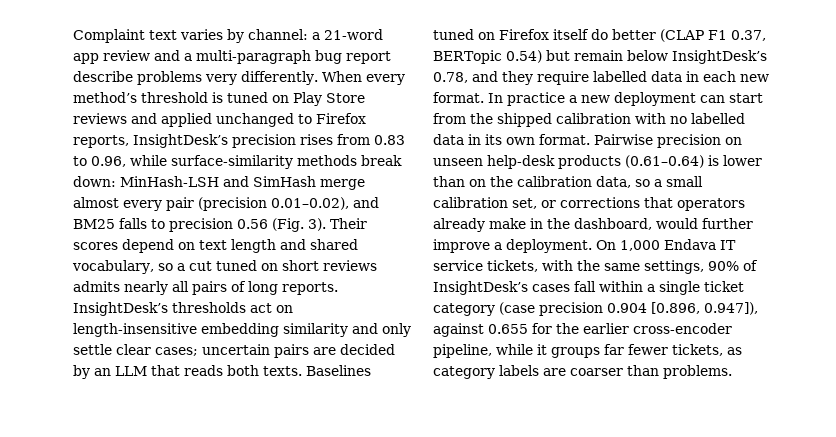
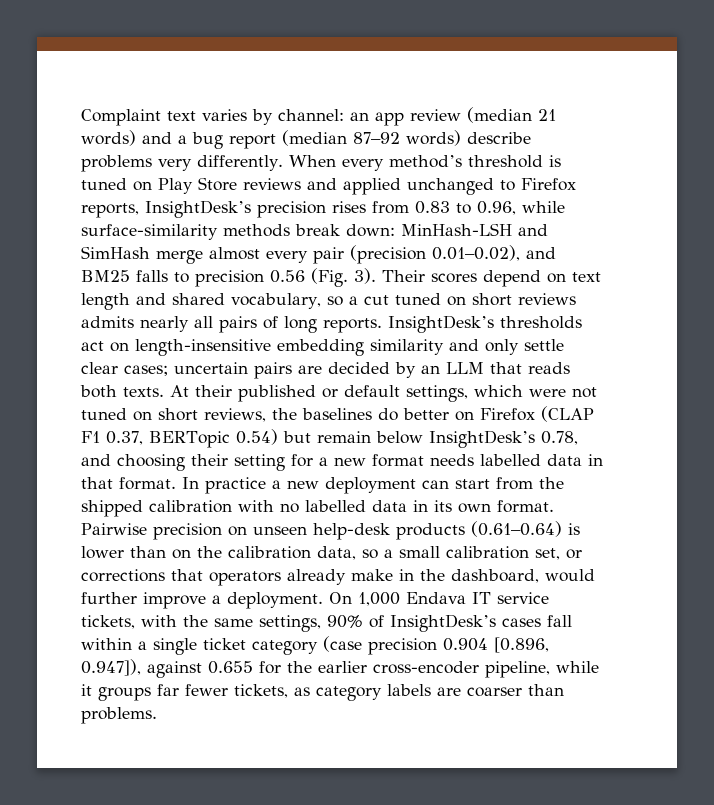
- Complaint text varies by channel: a 21-word app review and a multi-paragraph bug report describe problems very differently.
+ Complaint text varies by channel: an app review (median 21 words) and a bug report (median 87–92 words) describe problems very differently.
- Baselines tuned on Firefox itself do better (CLAP F1 0.37, BERTopic 0.54) but remain below InsightDesk’s 0.78, and they require labelled data in each new format.
+ At their published or default settings, which were not tuned on short reviews, the baselines do better on Firefox (CLAP F1 0.37, BERTopic 0.54) but remain below InsightDesk’s 0.78, and choosing their setting for a new format needs labelled data in that format.

